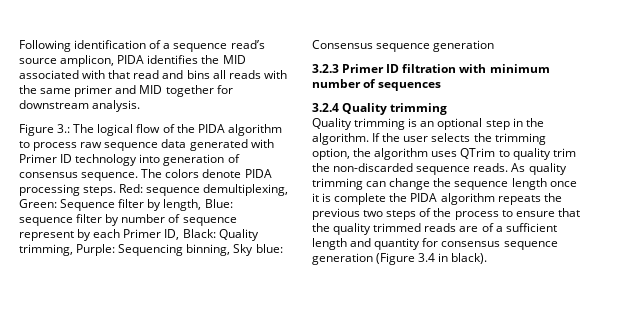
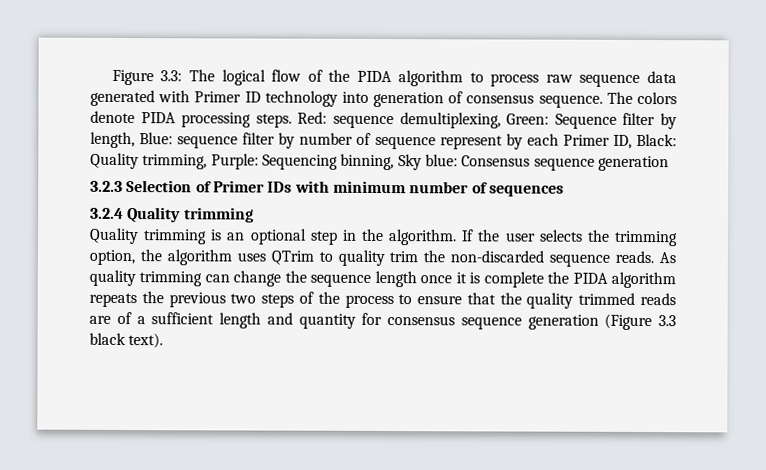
- Following identification of a sequence read’s source amplicon, PIDA identifies the MID associated with that read and bins all reads with the same primer and MID together for downstream analysis.
- Figure 3.: The logical flow of the PIDA algorithm to process raw sequence data generated with Primer ID technology into generation of consensus sequence.
+ Figure 3.3: The logical flow of the PIDA algorithm to process raw sequence data generated with Primer ID technology into generation of consensus sequence.
- 3.2.3 Primer ID filtration with minimum number of sequences
+ 3.2.3 Selection of Primer IDs with minimum number of sequences
- As quality trimming can change the sequence length once it is complete the PIDA algorithm repeats the previous two steps of the process to ensure that the quality trimmed reads are of a sufficient length and quantity for consensus sequence generation (Figure 3.4 in black).
+ As quality trimming can change the sequence length once it is complete the PIDA algorithm repeats the previous two steps of the process to ensure that the quality trimmed reads are of a sufficient length and quantity for consensus sequence generation (Figure 3.3 black text).

